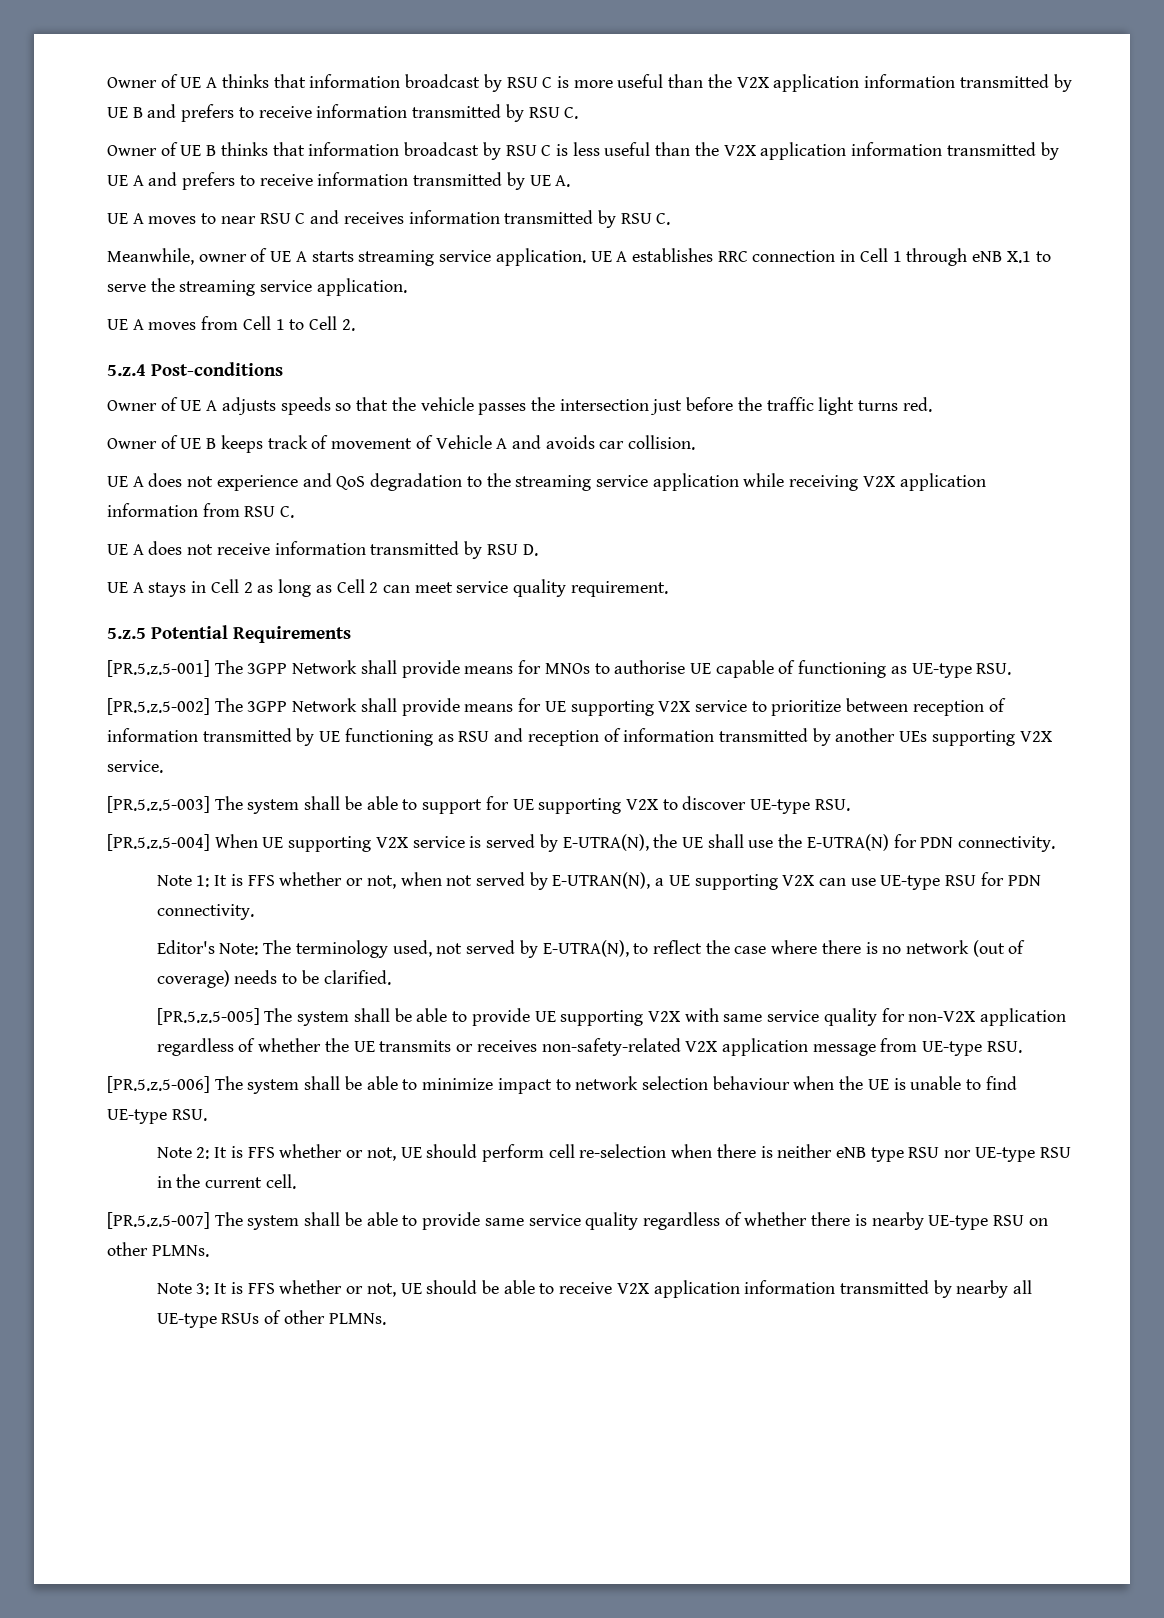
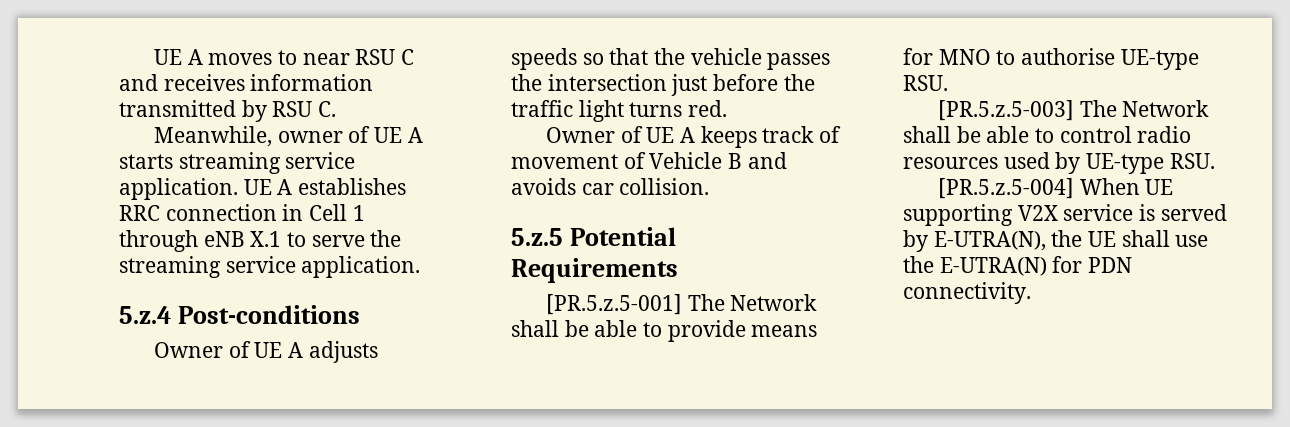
- Owner of UE A thinks that information broadcast by RSU C is more useful than the V2X application information transmitted by UE B and prefers to receive information transmitted by RSU C.
- Owner of UE B thinks that information broadcast by RSU C is less useful than the V2X application information transmitted by UE A and prefers to receive information transmitted by UE A.
- UE A moves from Cell 1 to Cell 2.
- Owner of UE B keeps track of movement of Vehicle A and avoids car collision.
+ Owner of UE A keeps track of movement of Vehicle B and avoids car collision.
- UE A does not experience and QoS degradation to the streaming service application while receiving V2X application information from RSU C.
- UE A does not receive information transmitted by RSU D.
- UE A stays in Cell 2 as long as Cell 2 can meet service quality requirement.
- [PR.5.z.5-001] The 3GPP Network shall provide means for MNOs to authorise UE capable of functioning as UE-type RSU.
- [PR.5.z.5-002] The 3GPP Network shall provide means for UE supporting V2X service to prioritize between reception of information transmitted by UE functioning as RSU and reception of information transmitted by another UEs supporting V2X service.
- [PR.5.z.5-003] The system shall be able to support for UE supporting V2X to discover UE-type RSU.
+ [PR.5.z.5-001] The Network shall be able to provide means for MNO to authorise UE-type RSU.
+ [PR.5.z.5-003] The Network shall be able to control radio resources used by UE-type RSU.
- Note 1: It is FFS whether or not, when not served by E-UTRAN(N), a UE supporting V2X can use UE-type RSU for PDN connectivity.
- Editor's Note: The terminology used, not served by E-UTRA(N), to reflect the case where there is no network (out of coverage) needs to be clarified.
- [PR.5.z.5-005] The system shall be able to provide UE supporting V2X with same service quality for non-V2X application regardless of whether the UE transmits or receives non-safety-related V2X application message from UE-type RSU.
- [PR.5.z.5-006] The system shall be able to minimize impact to network selection behaviour when the UE is unable to find UE-type RSU.
- Note 2: It is FFS whether or not, UE should perform cell re-selection when there is neither eNB type RSU nor UE-type RSU in the current cell.
- [PR.5.z.5-007] The system shall be able to provide same service quality regardless of whether there is nearby UE-type RSU on other PLMNs.
- Note 3: It is FFS whether or not, UE should be able to receive V2X application information transmitted by nearby all UE-type RSUs of other PLMNs.

